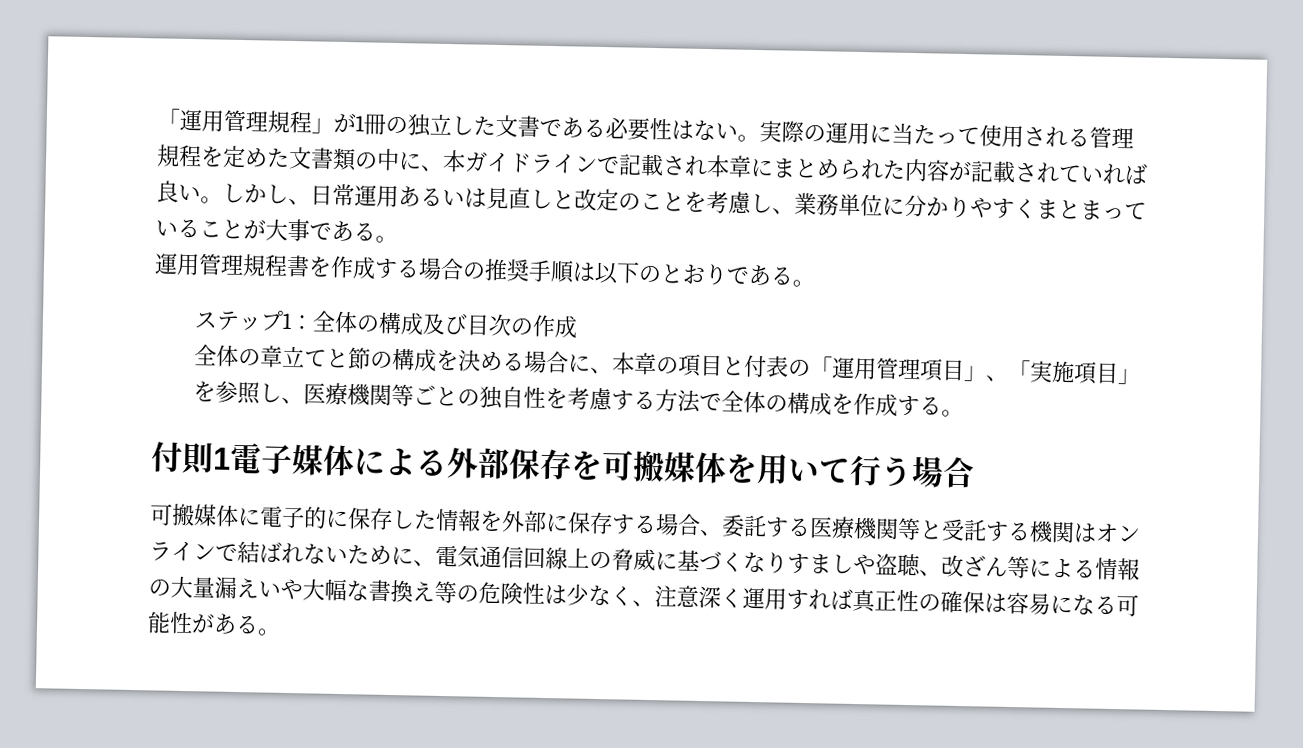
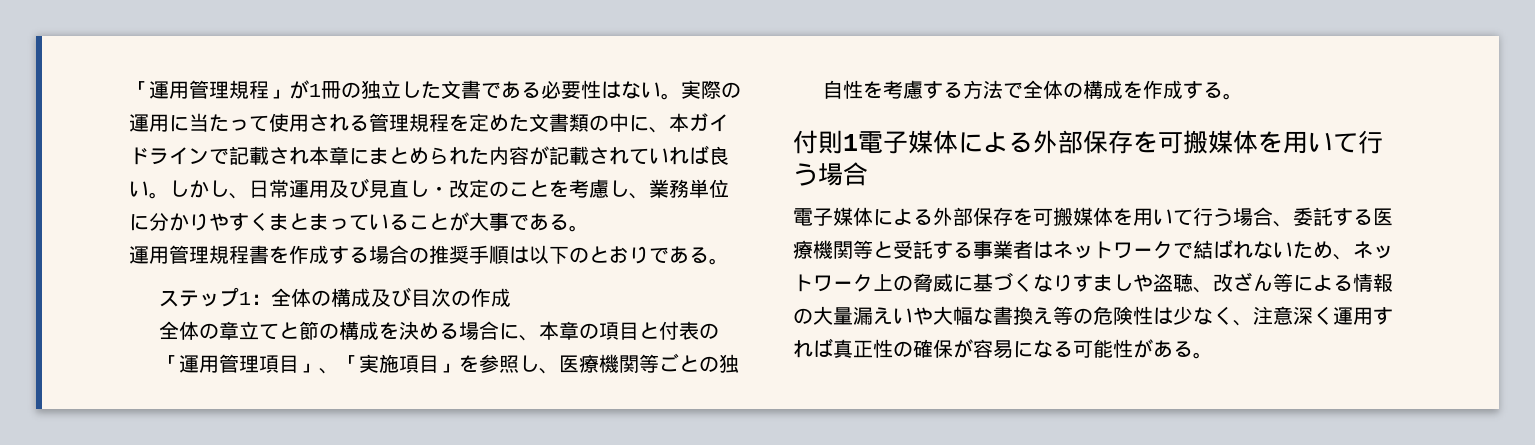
- しかし、日常運用あるいは見直しと改定のことを考慮し、業務単位に分かりやすくまとまっていることが大事である。
+ しかし、日常運用及び見直し・改定のことを考慮し、業務単位に分かりやすくまとまっていることが大事である。
- 可搬媒体に電子的に保存した情報を外部に保存する場合、委託する医療機関等と受託する機関はオンラインで結ばれないために、電気通信回線上の脅威に基づくなりすましや盗聴、改ざん等による情報の大量漏えいや大幅な書換え等の危険性は少なく、注意深く運用すれば真正性の確保は容易になる可能性がある。
+ 電子媒体による外部保存を可搬媒体を用いて行う場合、委託する医療機関等と受託する事業者はネットワークで結ばれないため、ネットワーク上の脅威に基づくなりすましや盗聴、改ざん等による情報の大量漏えいや大幅な書換え等の危険性は少なく、注意深く運用すれば真正性の確保が容易になる可能性がある。

